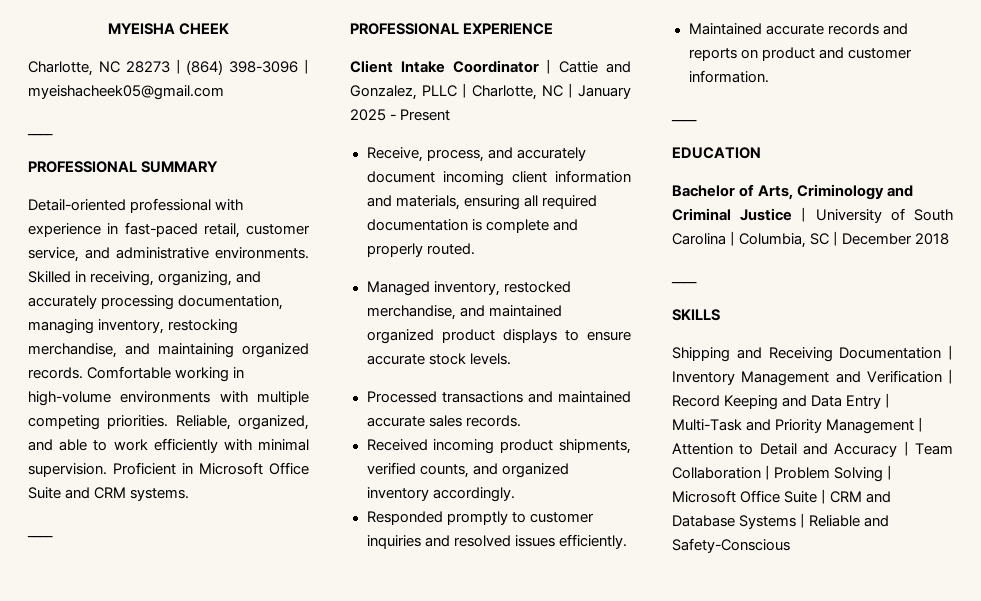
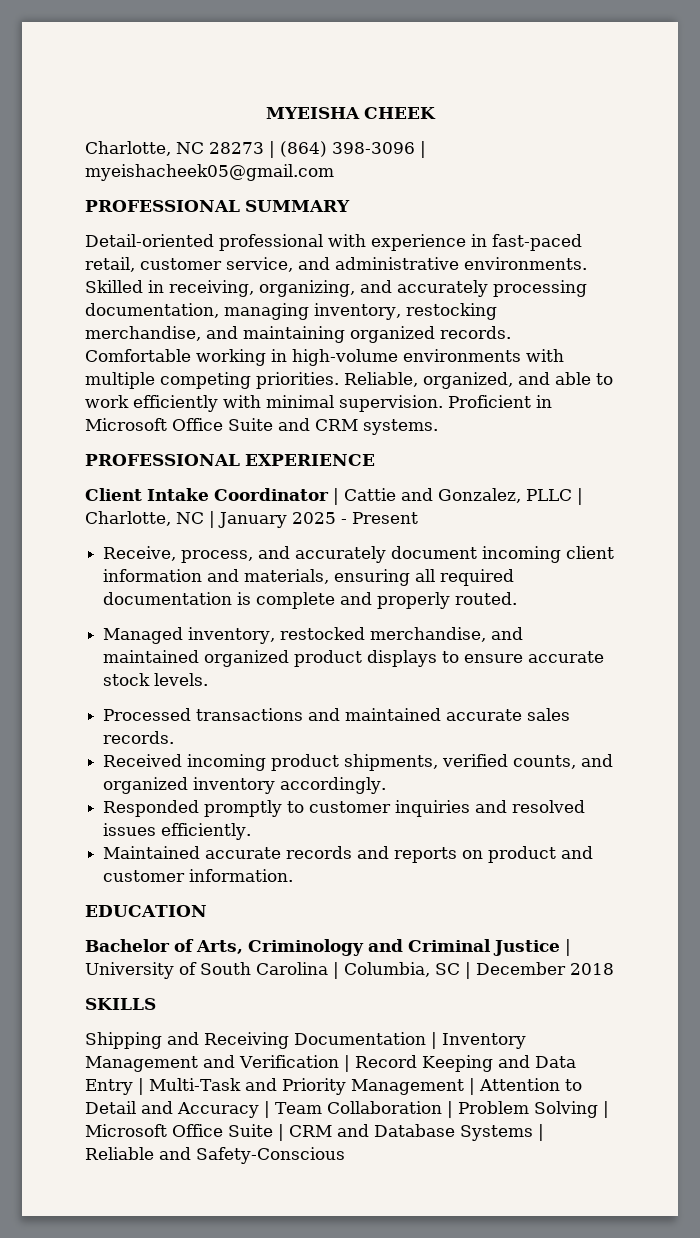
  Charlotte, NC 28273 | (864) 398-3096 | myeishacheek05@gmail.com
- ____
  Proficient in Microsoft Office Suite and CRM systems.
- ____
  Maintained accurate records and reports on product and customer information.
- ____
  Bachelor of Arts, Criminology and Criminal Justice | University of South Carolina | Columbia, SC | December 2018
- ____

